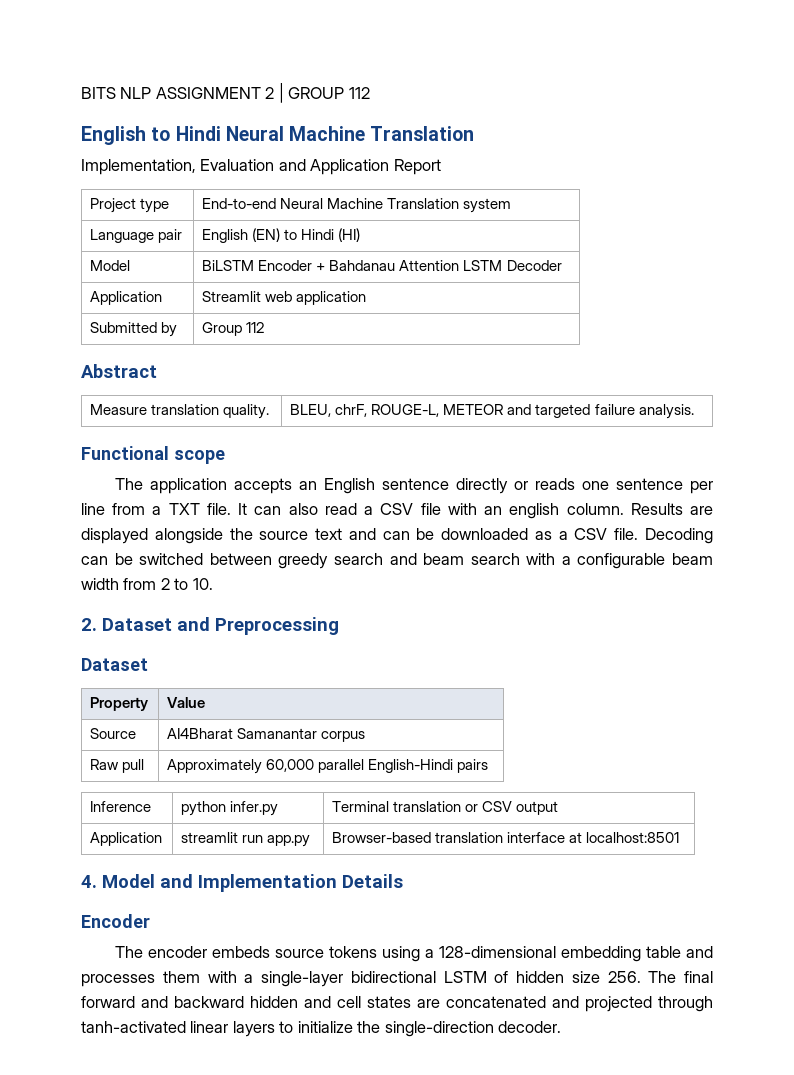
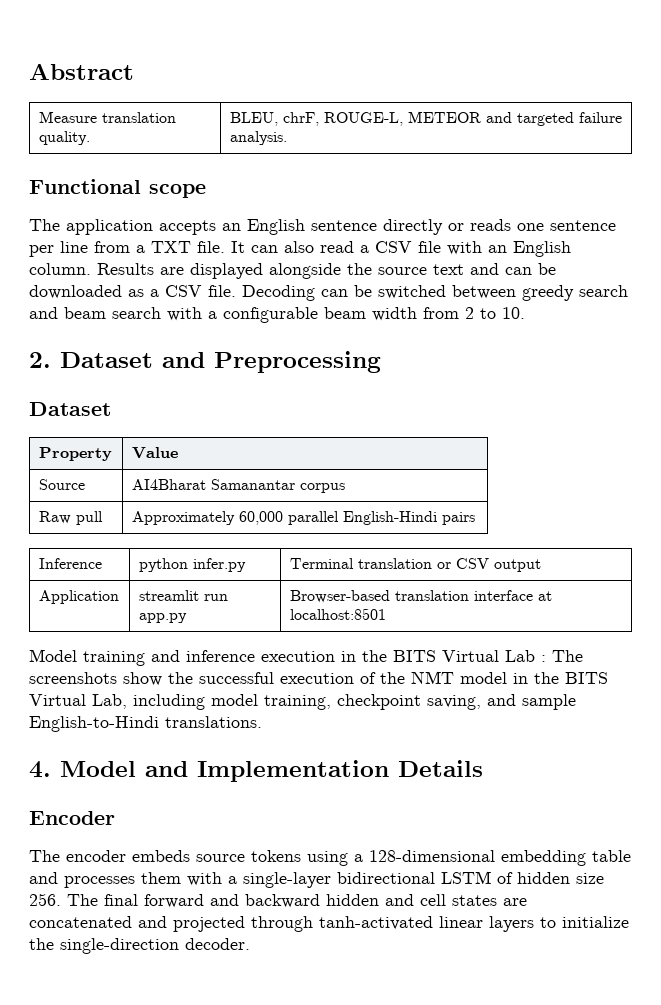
- BITS NLP ASSIGNMENT 2 | GROUP 112
- English to Hindi Neural Machine Translation
- Implementation, Evaluation and Application Report
- Project type | End-to-end Neural Machine Translation system
- Language pair | English (EN) to Hindi (HI)
- Model | BiLSTM Encoder + Bahdanau Attention LSTM Decoder
- Application | Streamlit web application
- Submitted by | Group 112
- It can also read a CSV file with an english column.
+ It can also read a CSV file with an English column.
+ Model training and inference execution in the BITS Virtual Lab : The screenshots show the successful execution of the NMT model in the BITS Virtual Lab, including model training, checkpoint saving, and sample English-to-Hindi translations.

